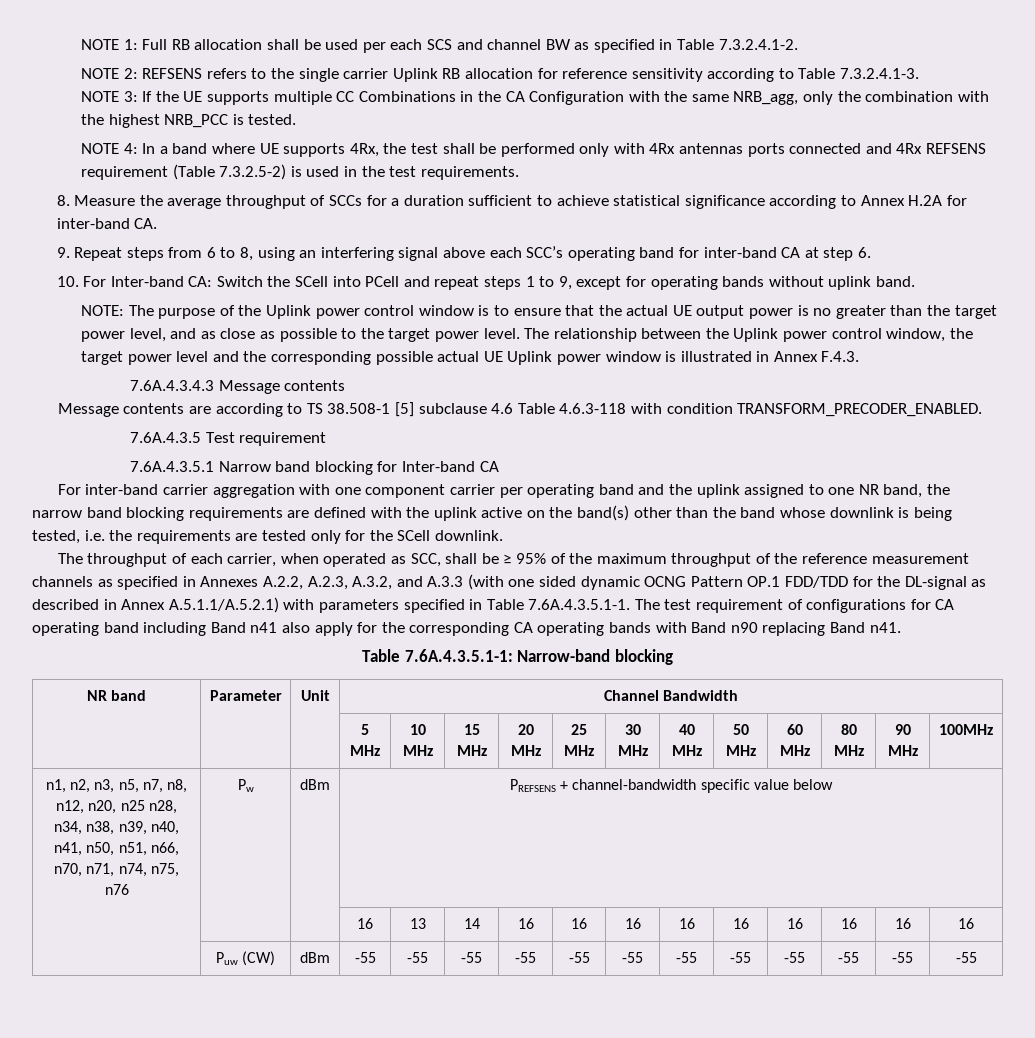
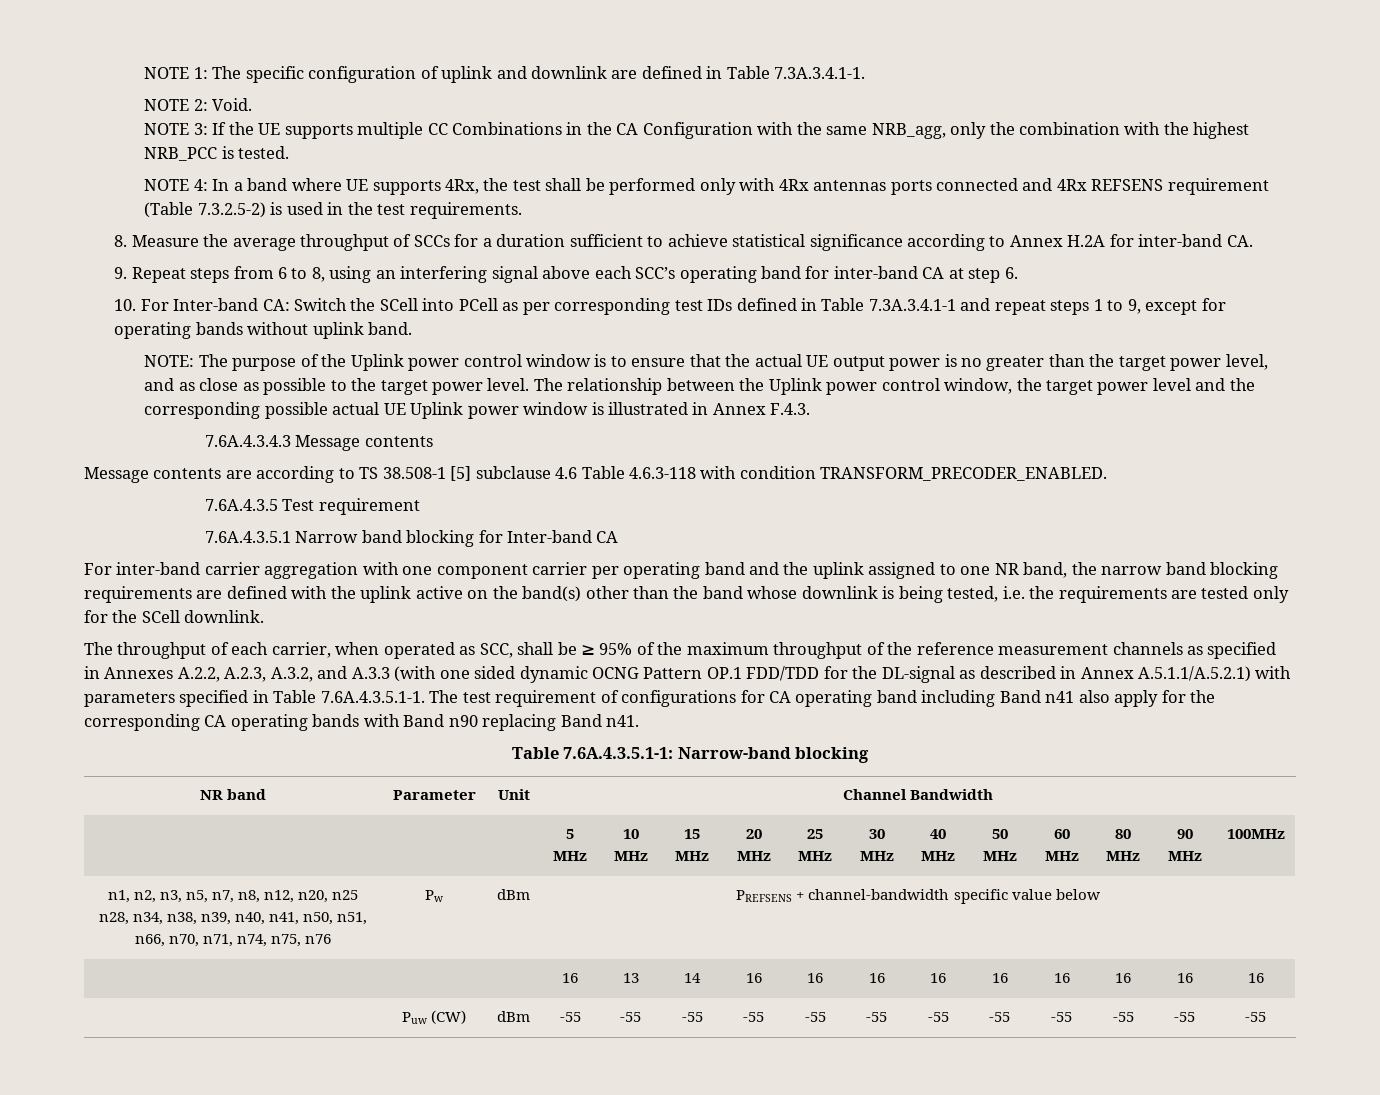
- NOTE 1: Full RB allocation shall be used per each SCS and channel BW as specified in Table 7.3.2.4.1-2.
+ NOTE 1: The specific configuration of uplink and downlink are defined in Table 7.3A.3.4.1-1.
- NOTE 2: REFSENS refers to the single carrier Uplink RB allocation for reference sensitivity according to Table 7.3.2.4.1-3.
+ NOTE 2: Void.
- 10. For Inter-band CA: Switch the SCell into PCell and repeat steps 1 to 9, except for operating bands without uplink band.
+ 10. For Inter-band CA: Switch the SCell into PCell as per corresponding test IDs defined in Table 7.3A.3.4.1-1 and repeat steps 1 to 9, except for operating bands without uplink band.

